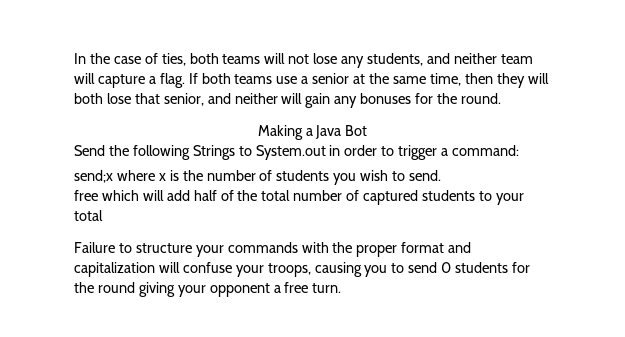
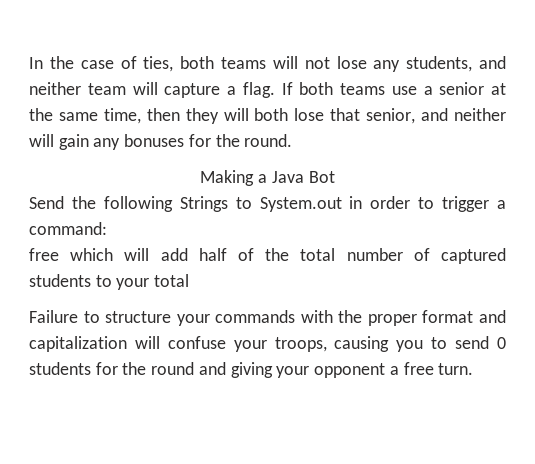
- send;x where x is the number of students you wish to send.
- Failure to structure your commands with the proper format and capitalization will confuse your troops, causing you to send 0 students for the round giving your opponent a free turn.
+ Failure to structure your commands with the proper format and capitalization will confuse your troops, causing you to send 0 students for the round and giving your opponent a free turn.

